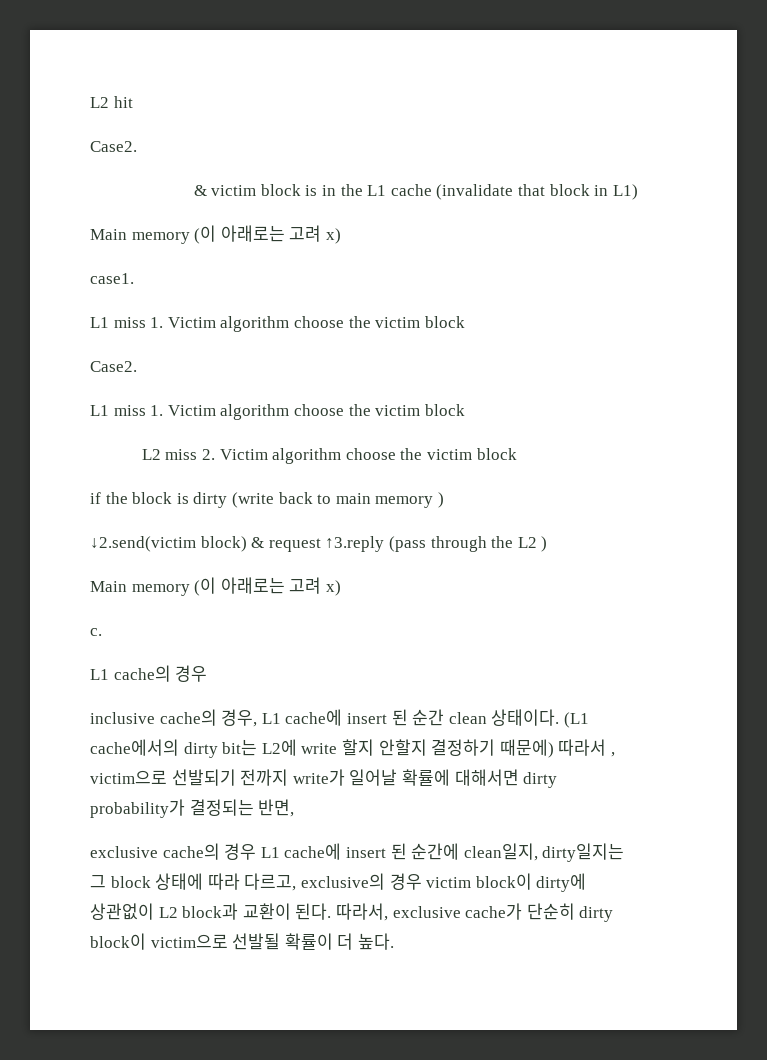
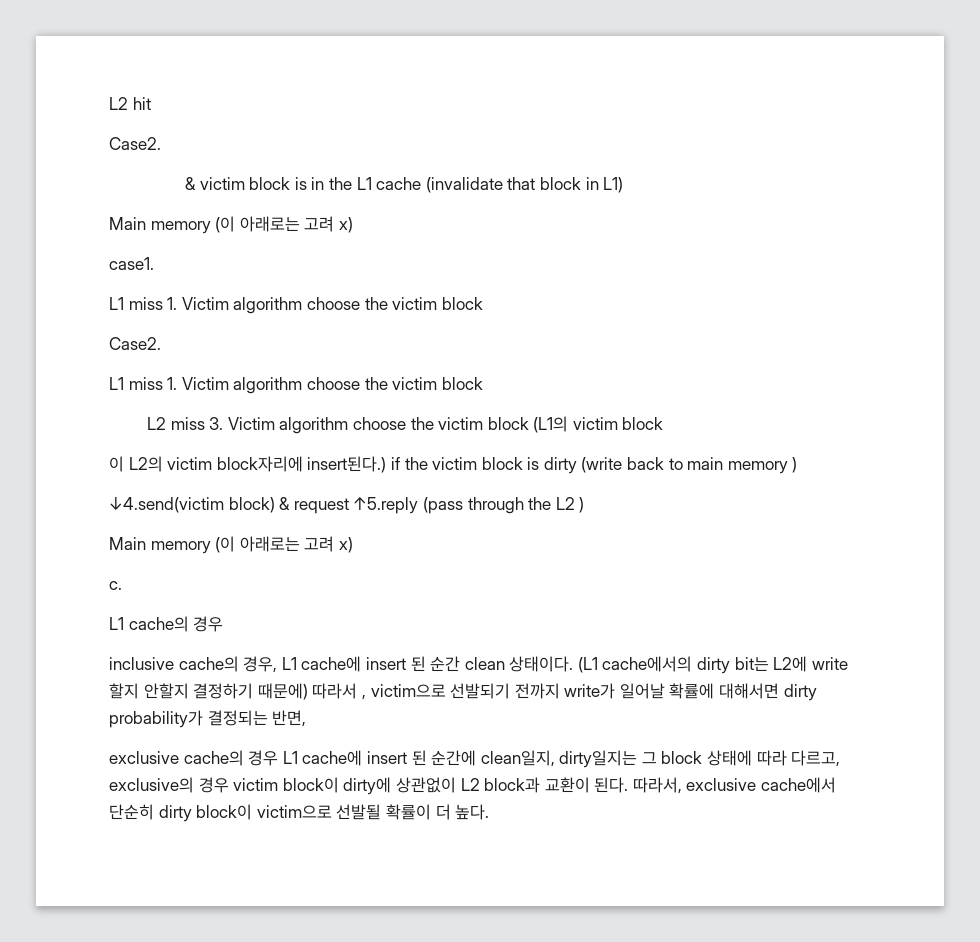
- L2 miss 2. Victim algorithm choose the victim block
- if the block is dirty (write back to main memory )
+ L2 miss 3. Victim algorithm choose the victim block (L1의 victim block
+ 이 L2의 victim block자리에 insert된다.) if the victim block is dirty (write back to main memory )
- ↓2.send(victim block) & request ↑3.reply (pass through the L2 )
+ ↓4.send(victim block) & request ↑5.reply (pass through the L2 )
- 따라서, exclusive cache가 단순히 dirty block이 victim으로 선발될 확률이 더 높다.
+ 따라서, exclusive cache에서 단순히 dirty block이 victim으로 선발될 확률이 더 높다.

